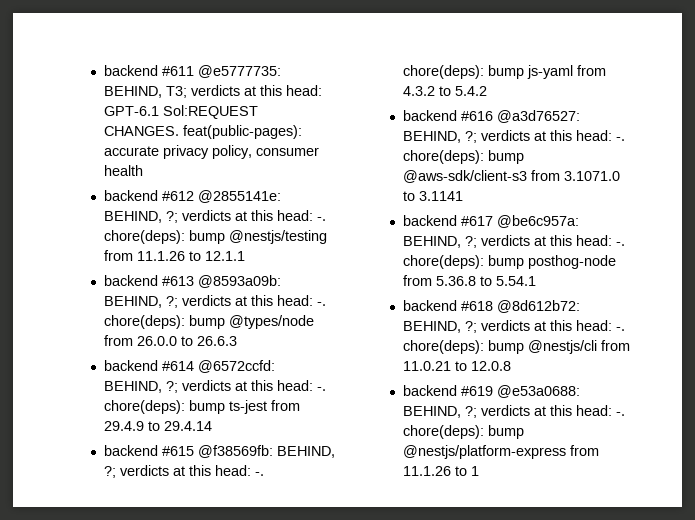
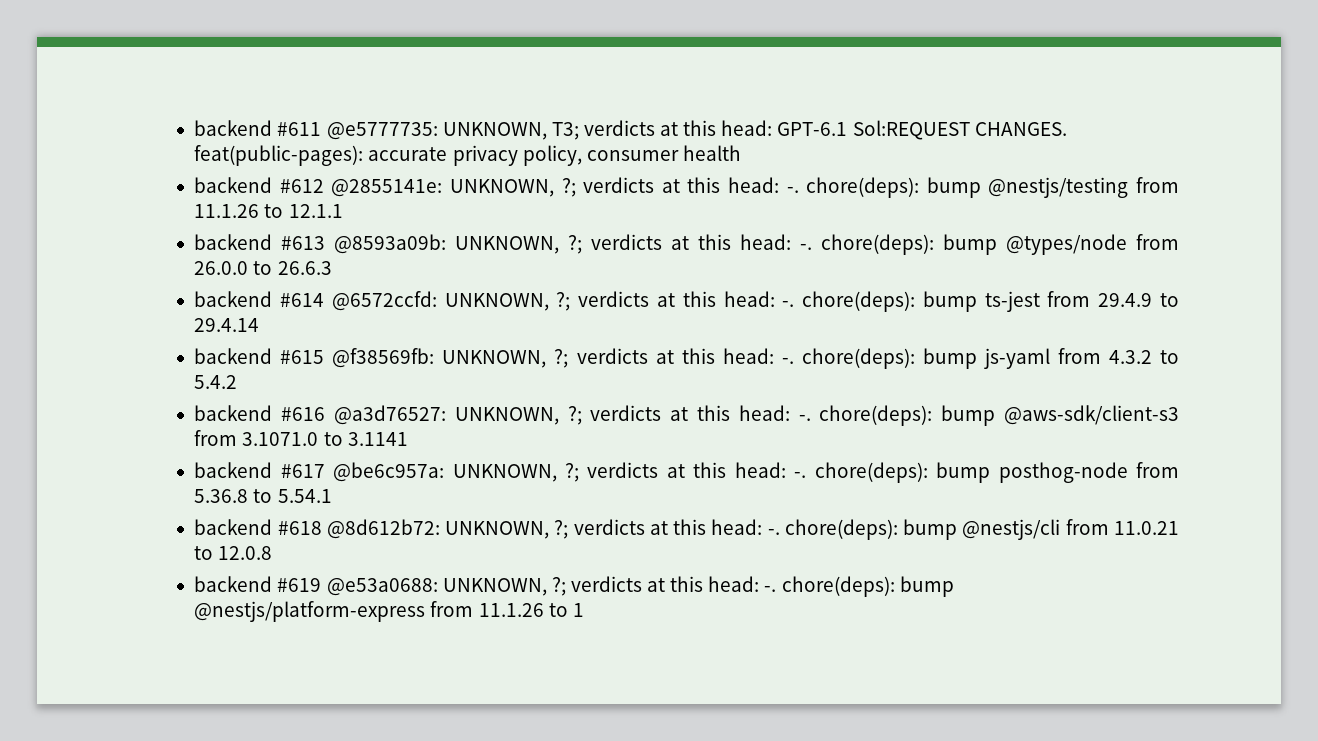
- backend #611 @e5777735: BEHIND, T3; verdicts at this head: GPT-6.1 Sol:REQUEST CHANGES. feat(public-pages): accurate privacy policy, consumer health
+ backend #611 @e5777735: UNKNOWN, T3; verdicts at this head: GPT-6.1 Sol:REQUEST CHANGES. feat(public-pages): accurate privacy policy, consumer health
- backend #612 @2855141e: BEHIND, ?; verdicts at this head: -. chore(deps): bump @nestjs/testing from 11.1.26 to 12.1.1
+ backend #612 @2855141e: UNKNOWN, ?; verdicts at this head: -. chore(deps): bump @nestjs/testing from 11.1.26 to 12.1.1
- backend #613 @8593a09b: BEHIND, ?; verdicts at this head: -. chore(deps): bump @types/node from 26.0.0 to 26.6.3
+ backend #613 @8593a09b: UNKNOWN, ?; verdicts at this head: -. chore(deps): bump @types/node from 26.0.0 to 26.6.3
- backend #614 @6572ccfd: BEHIND, ?; verdicts at this head: -. chore(deps): bump ts-jest from 29.4.9 to 29.4.14
+ backend #614 @6572ccfd: UNKNOWN, ?; verdicts at this head: -. chore(deps): bump ts-jest from 29.4.9 to 29.4.14
- backend #615 @f38569fb: BEHIND, ?; verdicts at this head: -. chore(deps): bump js-yaml from 4.3.2 to 5.4.2
+ backend #615 @f38569fb: UNKNOWN, ?; verdicts at this head: -. chore(deps): bump js-yaml from 4.3.2 to 5.4.2
- backend #616 @a3d76527: BEHIND, ?; verdicts at this head: -. chore(deps): bump @aws-sdk/client-s3 from 3.1071.0 to 3.1141
+ backend #616 @a3d76527: UNKNOWN, ?; verdicts at this head: -. chore(deps): bump @aws-sdk/client-s3 from 3.1071.0 to 3.1141
- backend #617 @be6c957a: BEHIND, ?; verdicts at this head: -. chore(deps): bump posthog-node from 5.36.8 to 5.54.1
+ backend #617 @be6c957a: UNKNOWN, ?; verdicts at this head: -. chore(deps): bump posthog-node from 5.36.8 to 5.54.1
- backend #618 @8d612b72: BEHIND, ?; verdicts at this head: -. chore(deps): bump @nestjs/cli from 11.0.21 to 12.0.8
+ backend #618 @8d612b72: UNKNOWN, ?; verdicts at this head: -. chore(deps): bump @nestjs/cli from 11.0.21 to 12.0.8
- backend #619 @e53a0688: BEHIND, ?; verdicts at this head: -. chore(deps): bump @nestjs/platform-express from 11.1.26 to 1
+ backend #619 @e53a0688: UNKNOWN, ?; verdicts at this head: -. chore(deps): bump @nestjs/platform-express from 11.1.26 to 1

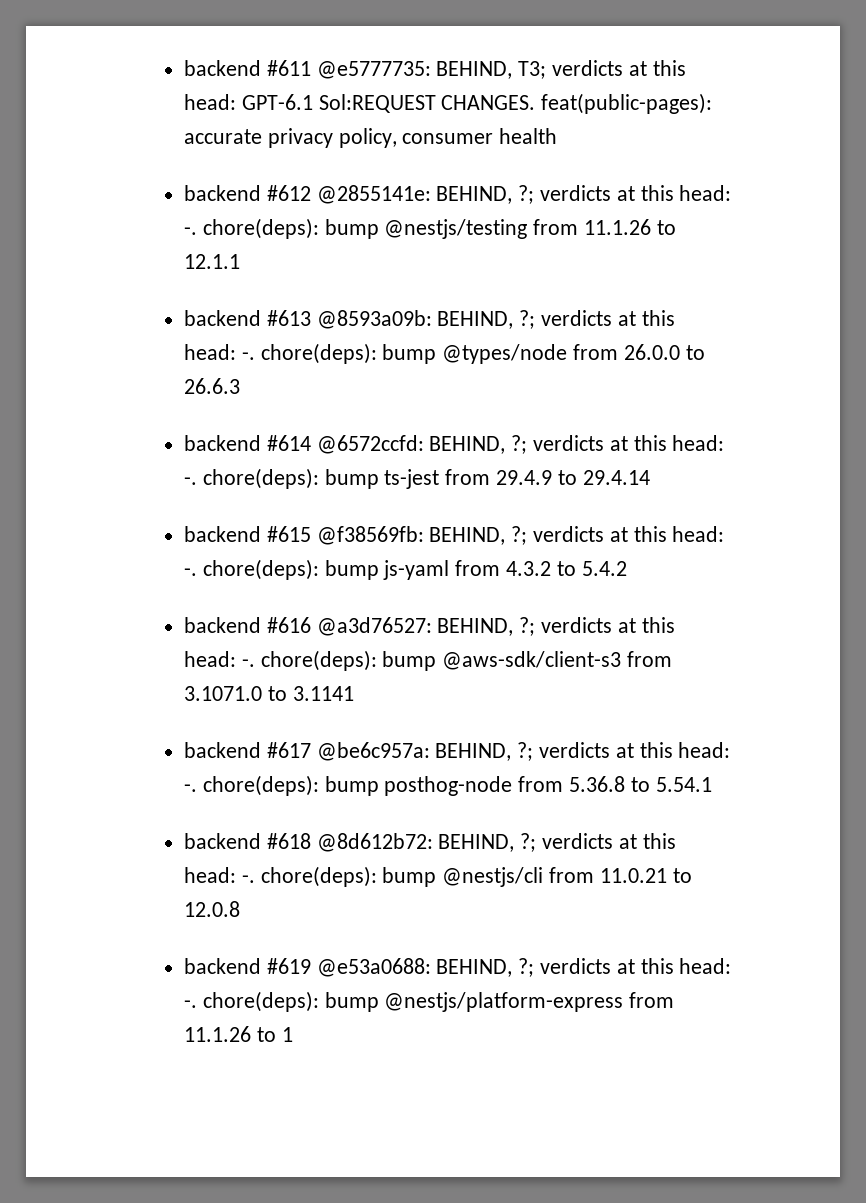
- backend #611 @e5777735: UNKNOWN, T3; verdicts at this head: GPT-6.1 Sol:REQUEST CHANGES. feat(public-pages): accurate privacy policy, consumer health
+ backend #611 @e5777735: BEHIND, T3; verdicts at this head: GPT-6.1 Sol:REQUEST CHANGES. feat(public-pages): accurate privacy policy, consumer health
- backend #612 @2855141e: UNKNOWN, ?; verdicts at this head: -. chore(deps): bump @nestjs/testing from 11.1.26 to 12.1.1
+ backend #612 @2855141e: BEHIND, ?; verdicts at this head: -. chore(deps): bump @nestjs/testing from 11.1.26 to 12.1.1
- backend #613 @8593a09b: UNKNOWN, ?; verdicts at this head: -. chore(deps): bump @types/node from 26.0.0 to 26.6.3
+ backend #613 @8593a09b: BEHIND, ?; verdicts at this head: -. chore(deps): bump @types/node from 26.0.0 to 26.6.3
- backend #614 @6572ccfd: UNKNOWN, ?; verdicts at this head: -. chore(deps): bump ts-jest from 29.4.9 to 29.4.14
+ backend #614 @6572ccfd: BEHIND, ?; verdicts at this head: -. chore(deps): bump ts-jest from 29.4.9 to 29.4.14
- backend #615 @f38569fb: UNKNOWN, ?; verdicts at this head: -. chore(deps): bump js-yaml from 4.3.2 to 5.4.2
+ backend #615 @f38569fb: BEHIND, ?; verdicts at this head: -. chore(deps): bump js-yaml from 4.3.2 to 5.4.2
- backend #616 @a3d76527: UNKNOWN, ?; verdicts at this head: -. chore(deps): bump @aws-sdk/client-s3 from 3.1071.0 to 3.1141
+ backend #616 @a3d76527: BEHIND, ?; verdicts at this head: -. chore(deps): bump @aws-sdk/client-s3 from 3.1071.0 to 3.1141
- backend #617 @be6c957a: UNKNOWN, ?; verdicts at this head: -. chore(deps): bump posthog-node from 5.36.8 to 5.54.1
+ backend #617 @be6c957a: BEHIND, ?; verdicts at this head: -. chore(deps): bump posthog-node from 5.36.8 to 5.54.1
- backend #618 @8d612b72: UNKNOWN, ?; verdicts at this head: -. chore(deps): bump @nestjs/cli from 11.0.21 to 12.0.8
+ backend #618 @8d612b72: BEHIND, ?; verdicts at this head: -. chore(deps): bump @nestjs/cli from 11.0.21 to 12.0.8
- backend #619 @e53a0688: UNKNOWN, ?; verdicts at this head: -. chore(deps): bump @nestjs/platform-express from 11.1.26 to 1
+ backend #619 @e53a0688: BEHIND, ?; verdicts at this head: -. chore(deps): bump @nestjs/platform-express from 11.1.26 to 1

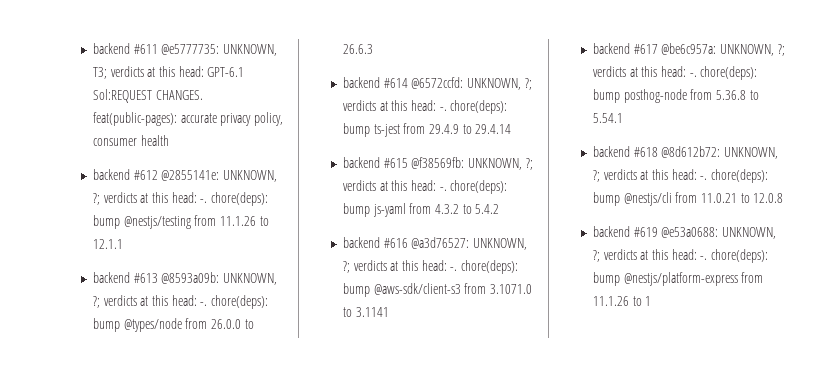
- backend #611 @e5777735: BEHIND, T3; verdicts at this head: GPT-6.1 Sol:REQUEST CHANGES. feat(public-pages): accurate privacy policy, consumer health
+ backend #611 @e5777735: UNKNOWN, T3; verdicts at this head: GPT-6.1 Sol:REQUEST CHANGES. feat(public-pages): accurate privacy policy, consumer health
- backend #612 @2855141e: BEHIND, ?; verdicts at this head: -. chore(deps): bump @nestjs/testing from 11.1.26 to 12.1.1
+ backend #612 @2855141e: UNKNOWN, ?; verdicts at this head: -. chore(deps): bump @nestjs/testing from 11.1.26 to 12.1.1
- backend #613 @8593a09b: BEHIND, ?; verdicts at this head: -. chore(deps): bump @types/node from 26.0.0 to 26.6.3
+ backend #613 @8593a09b: UNKNOWN, ?; verdicts at this head: -. chore(deps): bump @types/node from 26.0.0 to 26.6.3
- backend #614 @6572ccfd: BEHIND, ?; verdicts at this head: -. chore(deps): bump ts-jest from 29.4.9 to 29.4.14
+ backend #614 @6572ccfd: UNKNOWN, ?; verdicts at this head: -. chore(deps): bump ts-jest from 29.4.9 to 29.4.14
- backend #615 @f38569fb: BEHIND, ?; verdicts at this head: -. chore(deps): bump js-yaml from 4.3.2 to 5.4.2
+ backend #615 @f38569fb: UNKNOWN, ?; verdicts at this head: -. chore(deps): bump js-yaml from 4.3.2 to 5.4.2
- backend #616 @a3d76527: BEHIND, ?; verdicts at this head: -. chore(deps): bump @aws-sdk/client-s3 from 3.1071.0 to 3.1141
+ backend #616 @a3d76527: UNKNOWN, ?; verdicts at this head: -. chore(deps): bump @aws-sdk/client-s3 from 3.1071.0 to 3.1141
- backend #617 @be6c957a: BEHIND, ?; verdicts at this head: -. chore(deps): bump posthog-node from 5.36.8 to 5.54.1
+ backend #617 @be6c957a: UNKNOWN, ?; verdicts at this head: -. chore(deps): bump posthog-node from 5.36.8 to 5.54.1
- backend #618 @8d612b72: BEHIND, ?; verdicts at this head: -. chore(deps): bump @nestjs/cli from 11.0.21 to 12.0.8
+ backend #618 @8d612b72: UNKNOWN, ?; verdicts at this head: -. chore(deps): bump @nestjs/cli from 11.0.21 to 12.0.8
- backend #619 @e53a0688: BEHIND, ?; verdicts at this head: -. chore(deps): bump @nestjs/platform-express from 11.1.26 to 1
+ backend #619 @e53a0688: UNKNOWN, ?; verdicts at this head: -. chore(deps): bump @nestjs/platform-express from 11.1.26 to 1

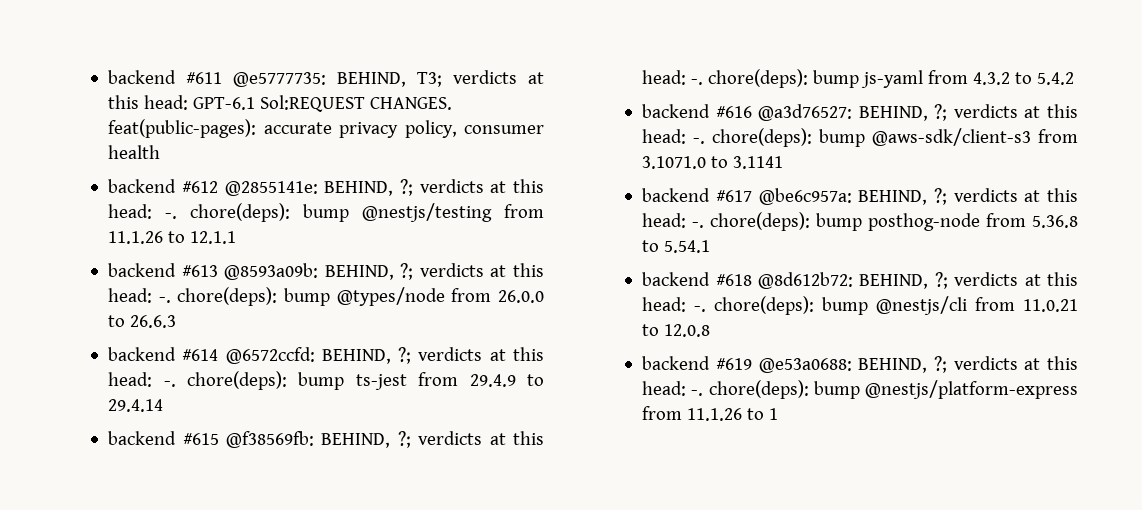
- backend #611 @e5777735: UNKNOWN, T3; verdicts at this head: GPT-6.1 Sol:REQUEST CHANGES. feat(public-pages): accurate privacy policy, consumer health
+ backend #611 @e5777735: BEHIND, T3; verdicts at this head: GPT-6.1 Sol:REQUEST CHANGES. feat(public-pages): accurate privacy policy, consumer health
- backend #612 @2855141e: UNKNOWN, ?; verdicts at this head: -. chore(deps): bump @nestjs/testing from 11.1.26 to 12.1.1
+ backend #612 @2855141e: BEHIND, ?; verdicts at this head: -. chore(deps): bump @nestjs/testing from 11.1.26 to 12.1.1
- backend #613 @8593a09b: UNKNOWN, ?; verdicts at this head: -. chore(deps): bump @types/node from 26.0.0 to 26.6.3
+ backend #613 @8593a09b: BEHIND, ?; verdicts at this head: -. chore(deps): bump @types/node from 26.0.0 to 26.6.3
- backend #614 @6572ccfd: UNKNOWN, ?; verdicts at this head: -. chore(deps): bump ts-jest from 29.4.9 to 29.4.14
+ backend #614 @6572ccfd: BEHIND, ?; verdicts at this head: -. chore(deps): bump ts-jest from 29.4.9 to 29.4.14
- backend #615 @f38569fb: UNKNOWN, ?; verdicts at this head: -. chore(deps): bump js-yaml from 4.3.2 to 5.4.2
+ backend #615 @f38569fb: BEHIND, ?; verdicts at this head: -. chore(deps): bump js-yaml from 4.3.2 to 5.4.2
- backend #616 @a3d76527: UNKNOWN, ?; verdicts at this head: -. chore(deps): bump @aws-sdk/client-s3 from 3.1071.0 to 3.1141
+ backend #616 @a3d76527: BEHIND, ?; verdicts at this head: -. chore(deps): bump @aws-sdk/client-s3 from 3.1071.0 to 3.1141
- backend #617 @be6c957a: UNKNOWN, ?; verdicts at this head: -. chore(deps): bump posthog-node from 5.36.8 to 5.54.1
+ backend #617 @be6c957a: BEHIND, ?; verdicts at this head: -. chore(deps): bump posthog-node from 5.36.8 to 5.54.1
- backend #618 @8d612b72: UNKNOWN, ?; verdicts at this head: -. chore(deps): bump @nestjs/cli from 11.0.21 to 12.0.8
+ backend #618 @8d612b72: BEHIND, ?; verdicts at this head: -. chore(deps): bump @nestjs/cli from 11.0.21 to 12.0.8
- backend #619 @e53a0688: UNKNOWN, ?; verdicts at this head: -. chore(deps): bump @nestjs/platform-express from 11.1.26 to 1
+ backend #619 @e53a0688: BEHIND, ?; verdicts at this head: -. chore(deps): bump @nestjs/platform-express from 11.1.26 to 1

